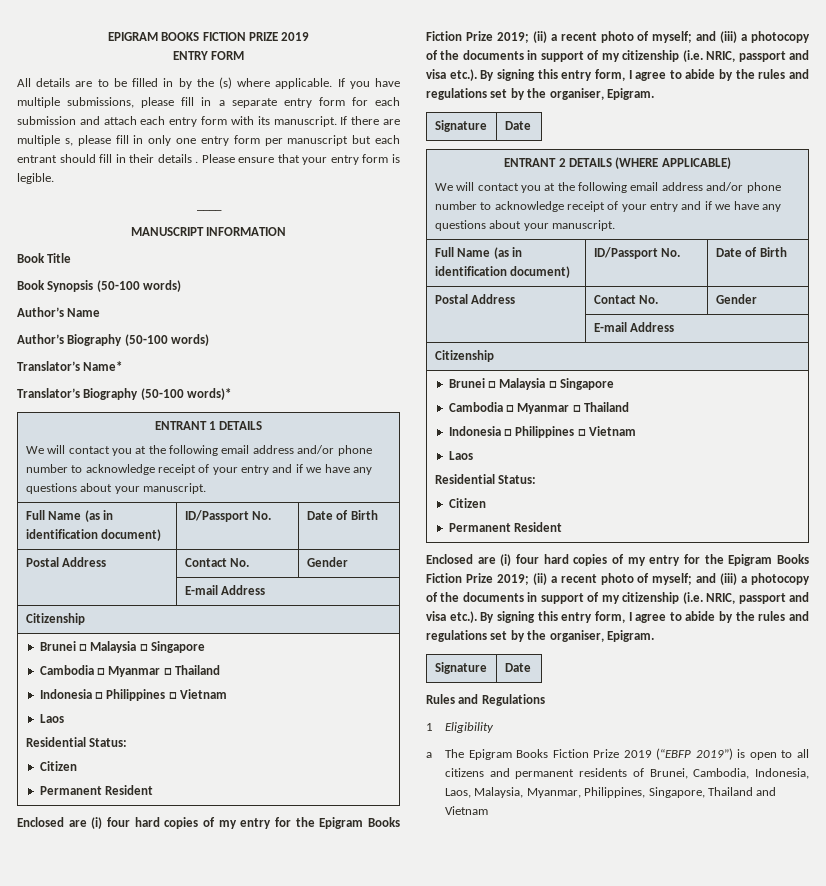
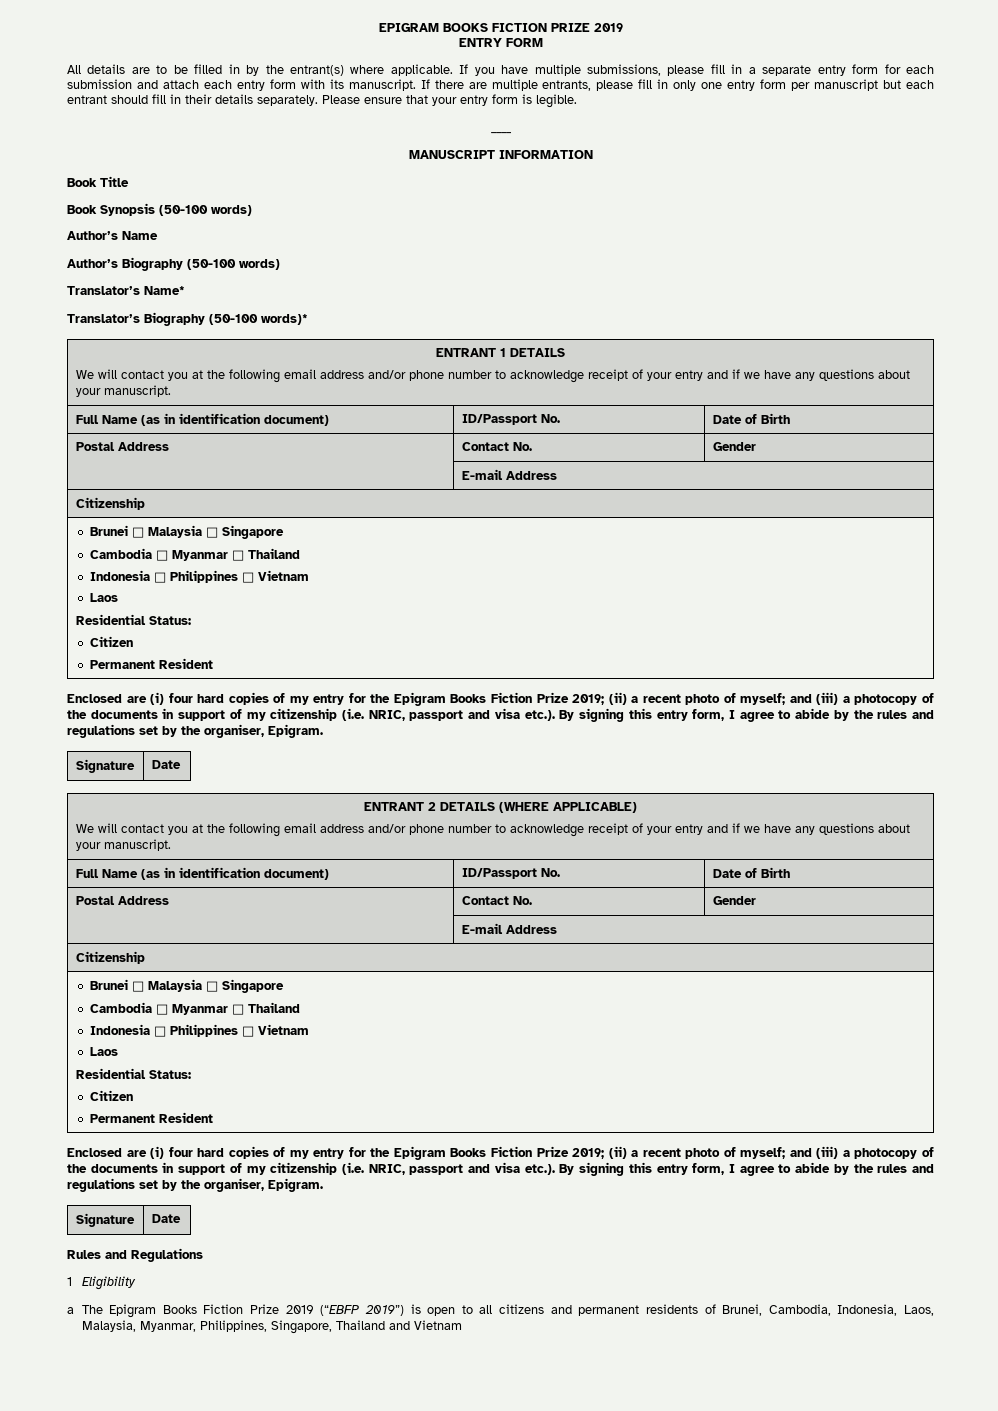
- All details are to be filled in by the (s) where applicable.
+ All details are to be filled in by the entrant(s) where applicable.
- If there are multiple s, please fill in only one entry form per manuscript but each entrant should fill in their details .
+ If there are multiple entrants, please fill in only one entry form per manuscript but each entrant should fill in their details separately.

